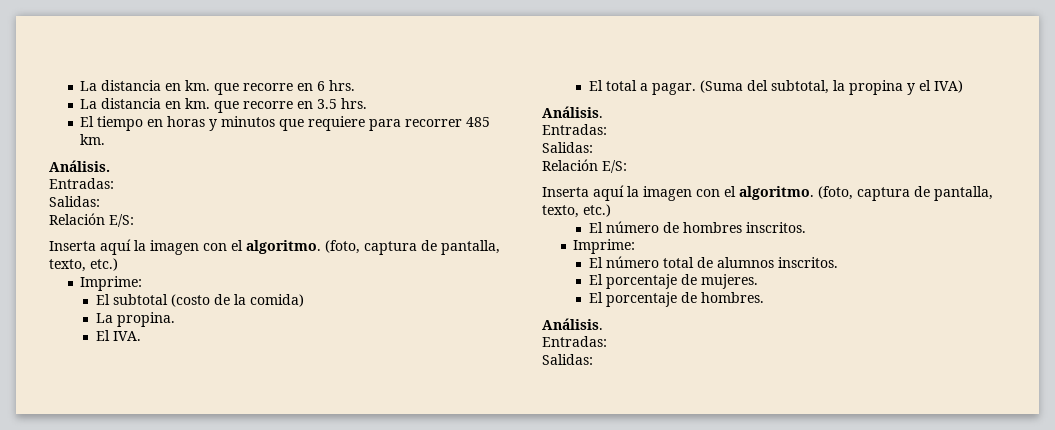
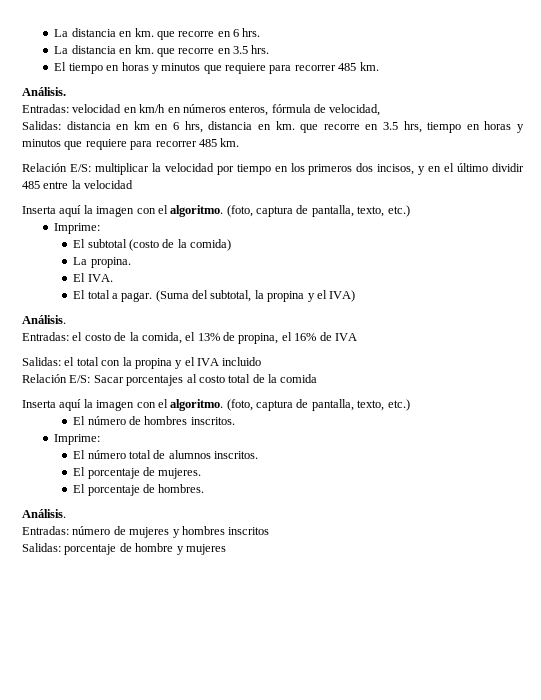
  El tiempo en horas y minutos que requiere para recorrer 485 km.
  Análisis.
- Entradas:
- Salidas:
- Relación E/S:
+ Entradas: velocidad en km/h en números enteros, fórmula de velocidad,
+ Salidas: distancia en km en 6 hrs, distancia en km. que recorre en 3.5 hrs, tiempo en horas y minutos que requiere para recorrer 485 km.
+ Relación E/S: multiplicar la velocidad por tiempo en los primeros dos incisos, y en el último dividir 485 entre la velocidad
  (Suma del subtotal, la propina y el IVA)
  Análisis.
- Entradas:
- Salidas:
- Relación E/S:
+ Entradas: el costo de la comida, el 13% de propina, el 16% de IVA
+ Salidas: el total con la propina y el IVA incluido
+ Relación E/S: Sacar porcentajes al costo total de la comida
  El porcentaje de hombres.
  Análisis.
- Entradas:
- Salidas:
+ Entradas: número de mujeres y hombres inscritos
+ Salidas: porcentaje de hombre y mujeres

